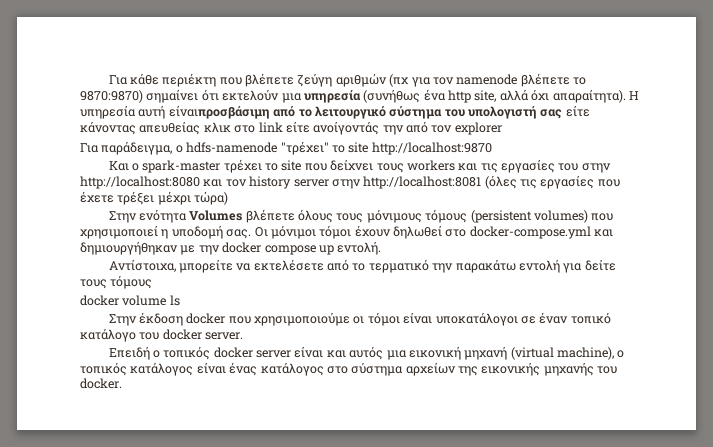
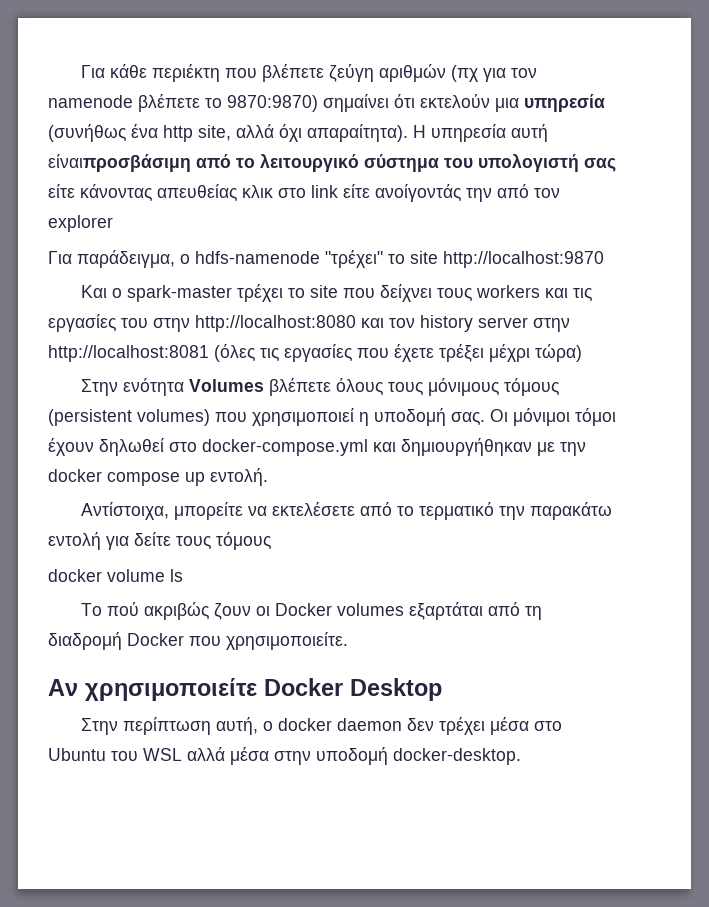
- Στην έκδοση docker που χρησιμοποιούμε οι τόμοι είναι υποκατάλογοι σε έναν τοπικό κατάλογο του docker server.
- Επειδή ο τοπικός docker server είναι και αυτός μια εικονική μηχανή (virtual machine), ο τοπικός κατάλογος είναι ένας κατάλογος στο σύστημα αρχείων της εικονικής μηχανής του docker.
+ Το πού ακριβώς ζουν οι Docker volumes εξαρτάται από τη διαδρομή Docker που χρησιμοποιείτε.
+ Αν χρησιμοποιείτε Docker Desktop
+ Στην περίπτωση αυτή, ο docker daemon δεν τρέχει μέσα στο Ubuntu του WSL αλλά μέσα στην υποδομή docker-desktop.

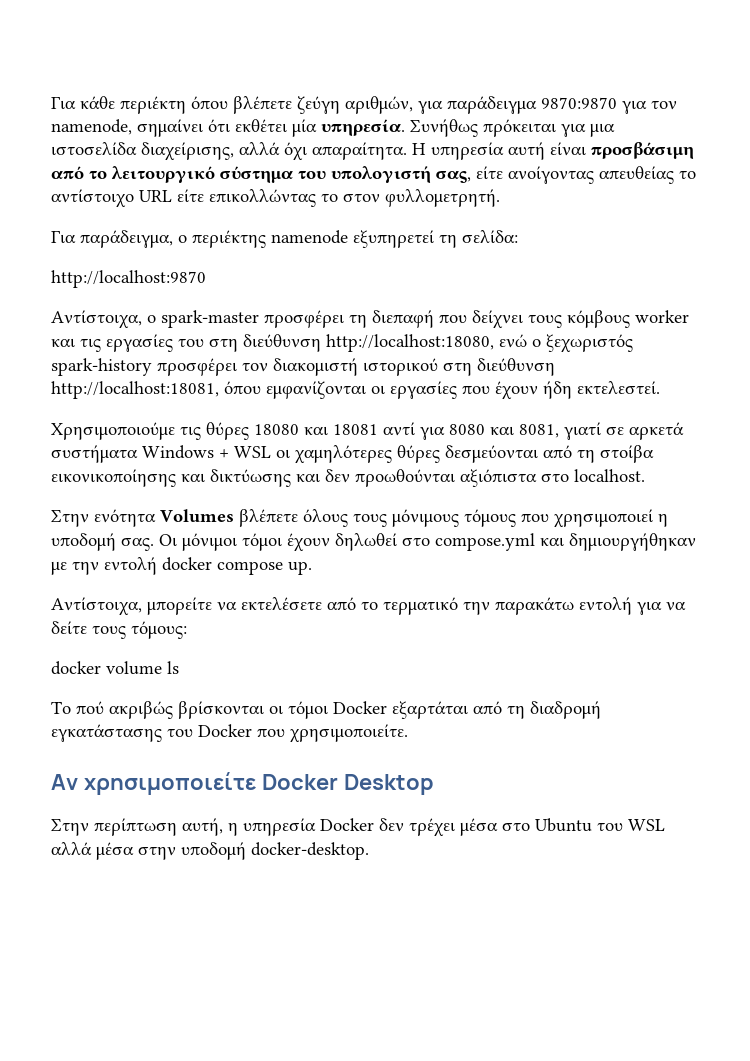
- Για κάθε περιέκτη που βλέπετε ζεύγη αριθμών (πχ για τον namenode βλέπετε το 9870:9870) σημαίνει ότι εκτελούν μια υπηρεσία (συνήθως ένα http site, αλλά όχι απαραίτητα).
+ Για κάθε περιέκτη όπου βλέπετε ζεύγη αριθμών, για παράδειγμα 9870:9870 για τον namenode, σημαίνει ότι εκθέτει μία υπηρεσία. Συνήθως πρόκειται για μια ιστοσελίδα διαχείρισης, αλλά όχι απαραίτητα.
- Η υπηρεσία αυτή είναιπροσβάσιμη από το λειτουργικό σύστημα του υπολογιστή σας είτε κάνοντας απευθείας κλικ στο link είτε ανοίγοντάς την από τον explorer
- Για παράδειγμα, ο hdfs-namenode "τρέχει" το site http://localhost:9870
+ Η υπηρεσία αυτή είναι προσβάσιμη από το λειτουργικό σύστημα του υπολογιστή σας, είτε ανοίγοντας απευθείας το αντίστοιχο URL είτε επικολλώντας το στον φυλλομετρητή.
+ Για παράδειγμα, ο περιέκτης namenode εξυπηρετεί τη σελίδα:
+ http://localhost:9870
- Και ο spark-master τρέχει το site που δείχνει τους workers και τις εργασίες του στην http://localhost:8080 και τον history server στην http://localhost:8081 (όλες τις εργασίες που έχετε τρέξει μέχρι τώρα)
+ Αντίστοιχα, ο spark-master προσφέρει τη διεπαφή που δείχνει τους κόμβους worker και τις εργασίες του στη διεύθυνση http://localhost:18080, ενώ ο ξεχωριστός spark-history προσφέρει τον διακομιστή ιστορικού στη διεύθυνση http://localhost:18081, όπου εμφανίζονται οι εργασίες που έχουν ήδη εκτελεστεί.
+ Χρησιμοποιούμε τις θύρες 18080 και 18081 αντί για 8080 και 8081, γιατί σε αρκετά συστήματα Windows + WSL οι χαμηλότερες θύρες δεσμεύονται από τη στοίβα εικονικοποίησης και δικτύωσης και δεν προωθούνται αξιόπιστα στο localhost.
- Στην ενότητα Volumes βλέπετε όλους τους μόνιμους τόμους (persistent volumes) που χρησιμοποιεί η υποδομή σας.
+ Στην ενότητα Volumes βλέπετε όλους τους μόνιμους τόμους που χρησιμοποιεί η υποδομή σας.
- Οι μόνιμοι τόμοι έχουν δηλωθεί στο docker-compose.yml και δημιουργήθηκαν με την docker compose up εντολή.
+ Οι μόνιμοι τόμοι έχουν δηλωθεί στο compose.yml και δημιουργήθηκαν με την εντολή docker compose up.
- Αντίστοιχα, μπορείτε να εκτελέσετε από το τερματικό την παρακάτω εντολή για δείτε τους τόμους
+ Αντίστοιχα, μπορείτε να εκτελέσετε από το τερματικό την παρακάτω εντολή για να δείτε τους τόμους:
- Το πού ακριβώς ζουν οι Docker volumes εξαρτάται από τη διαδρομή Docker που χρησιμοποιείτε.
+ Το πού ακριβώς βρίσκονται οι τόμοι Docker εξαρτάται από τη διαδρομή εγκατάστασης του Docker που χρησιμοποιείτε.
- Στην περίπτωση αυτή, ο docker daemon δεν τρέχει μέσα στο Ubuntu του WSL αλλά μέσα στην υποδομή docker-desktop.
+ Στην περίπτωση αυτή, η υπηρεσία Docker δεν τρέχει μέσα στο Ubuntu του WSL αλλά μέσα στην υποδομή docker-desktop.

